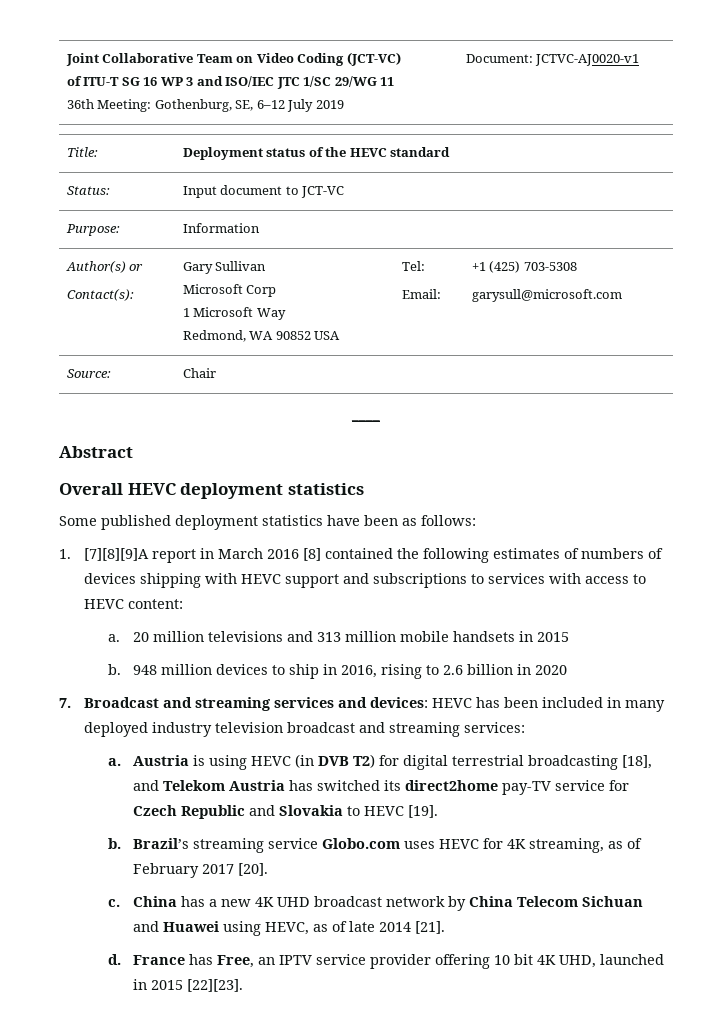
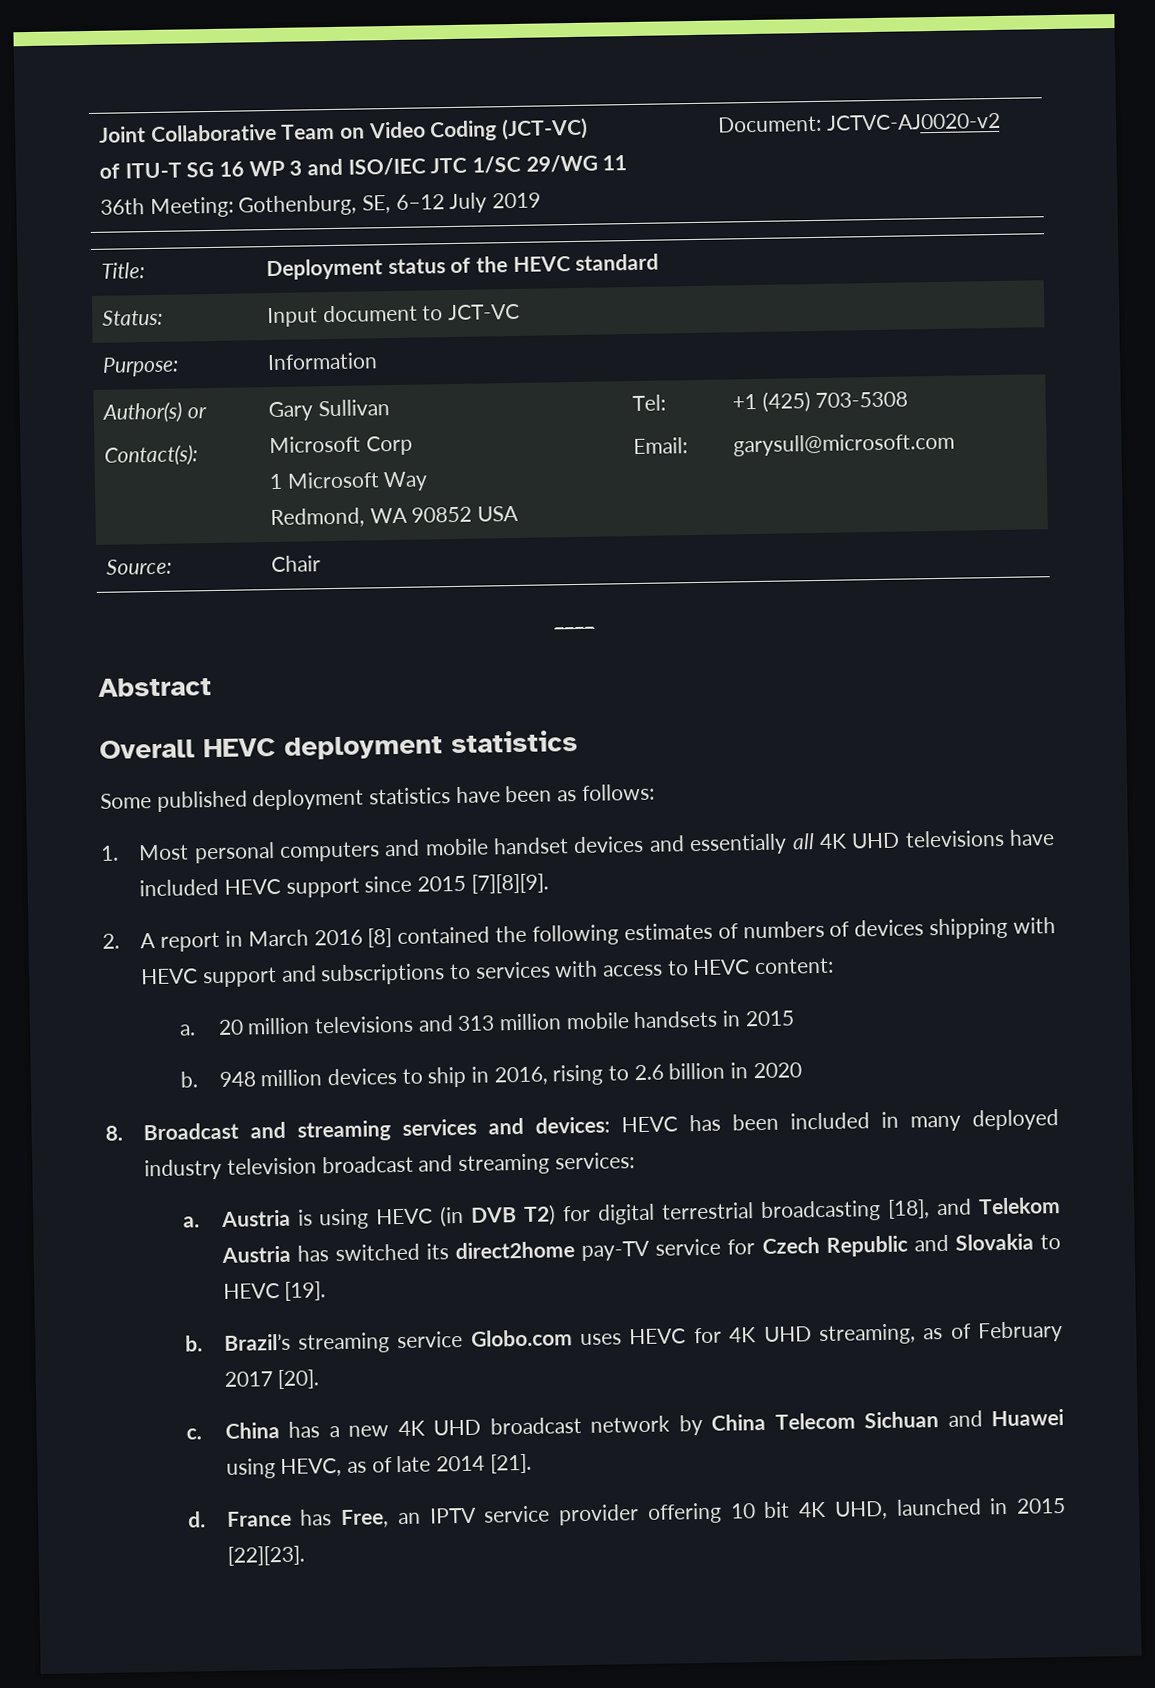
  Joint Collaborative Team on Video Coding (JCT-VC)
  of ITU-T SG 16 WP 3 and ISO/IEC JTC 1/SC 29/WG 11
- 36th Meeting: Gothenburg, SE, 6–12 July 2019 | Document: JCTVC-AJ0020-v1
+ 36th Meeting: Gothenburg, SE, 6–12 July 2019 | Document: JCTVC-AJ0020-v2
- 1. [7][8][9]A report in March 2016 [8] contained the following estimates of numbers of devices shipping with HEVC support and subscriptions to services with access to HEVC content:
+ 1. Most personal computers and mobile handset devices and essentially all 4K UHD televisions have included HEVC support since 2015 [7][8][9].
+ 2. A report in March 2016 [8] contained the following estimates of numbers of devices shipping with HEVC support and subscriptions to services with access to HEVC content:
- 7. Broadcast and streaming services and devices: HEVC has been included in many deployed industry television broadcast and streaming services:
+ 8. Broadcast and streaming services and devices: HEVC has been included in many deployed industry television broadcast and streaming services:
- Brazil’s streaming service Globo.com uses HEVC for 4K streaming, as of February 2017 [20].
+ Brazil’s streaming service Globo.com uses HEVC for 4K UHD streaming, as of February 2017 [20].

